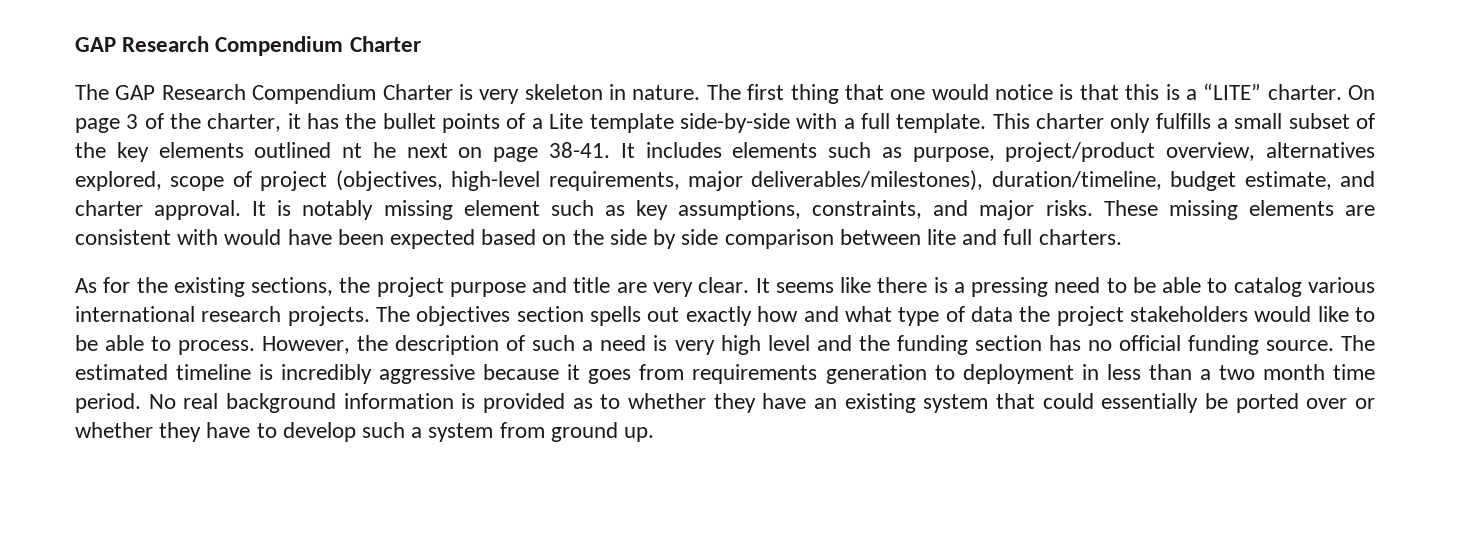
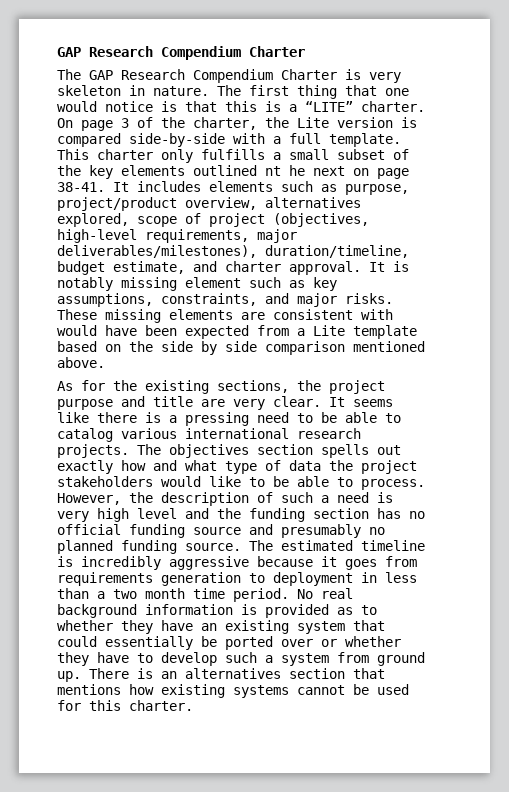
- On page 3 of the charter, it has the bullet points of a Lite template side-by-side with a full template.
+ On page 3 of the charter, the Lite version is compared side-by-side with a full template.
- These missing elements are consistent with would have been expected based on the side by side comparison between lite and full charters.
+ These missing elements are consistent with would have been expected from a Lite template based on the side by side comparison mentioned above.
- However, the description of such a need is very high level and the funding section has no official funding source.
+ However, the description of such a need is very high level and the funding section has no official funding source and presumably no planned funding source.
+ There is an alternatives section that mentions how existing systems cannot be used for this charter.

